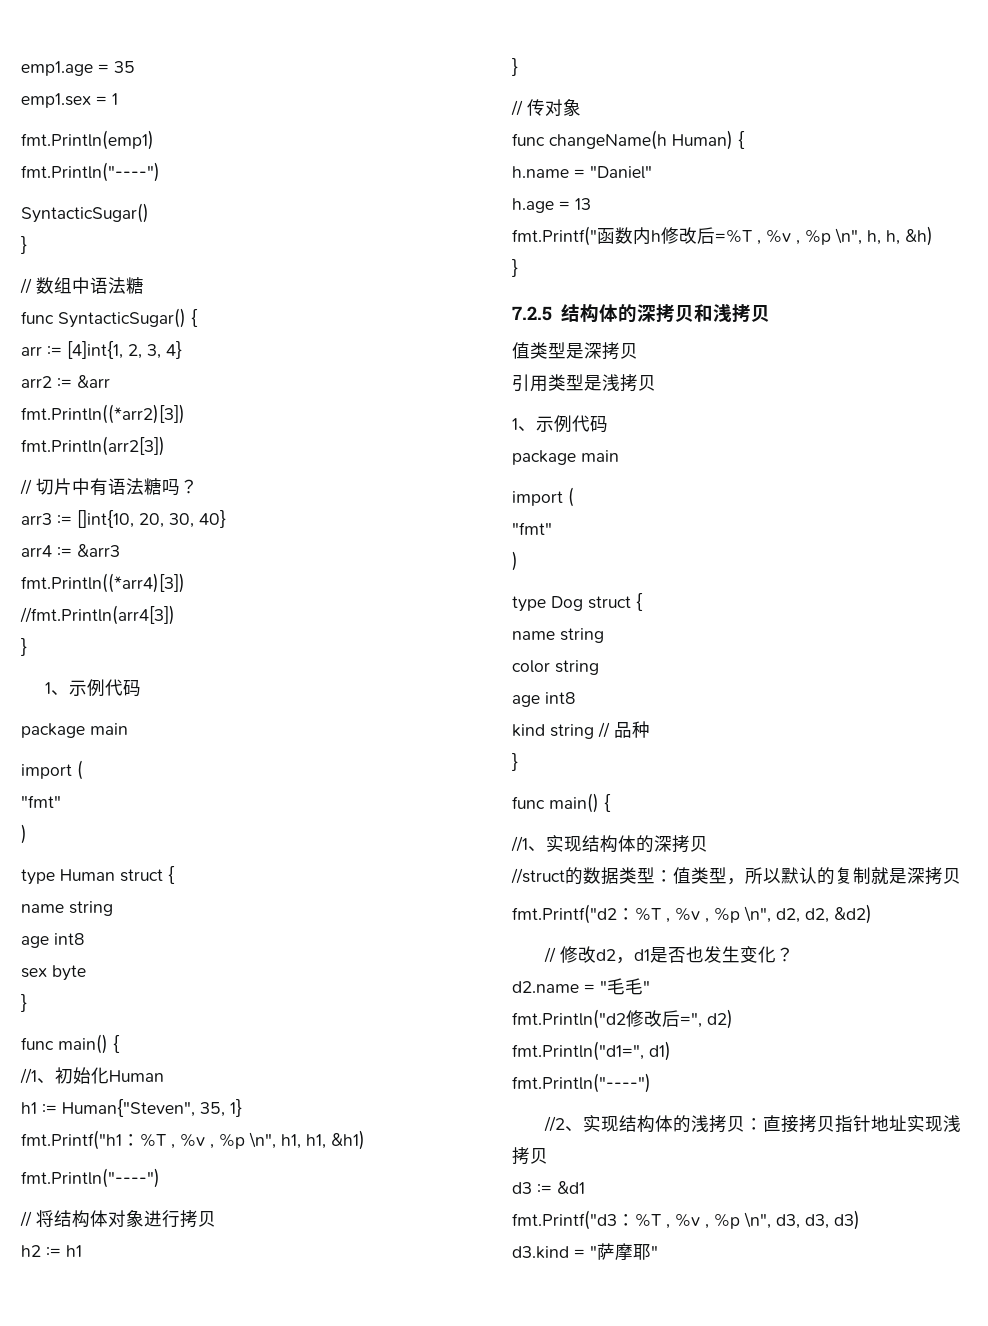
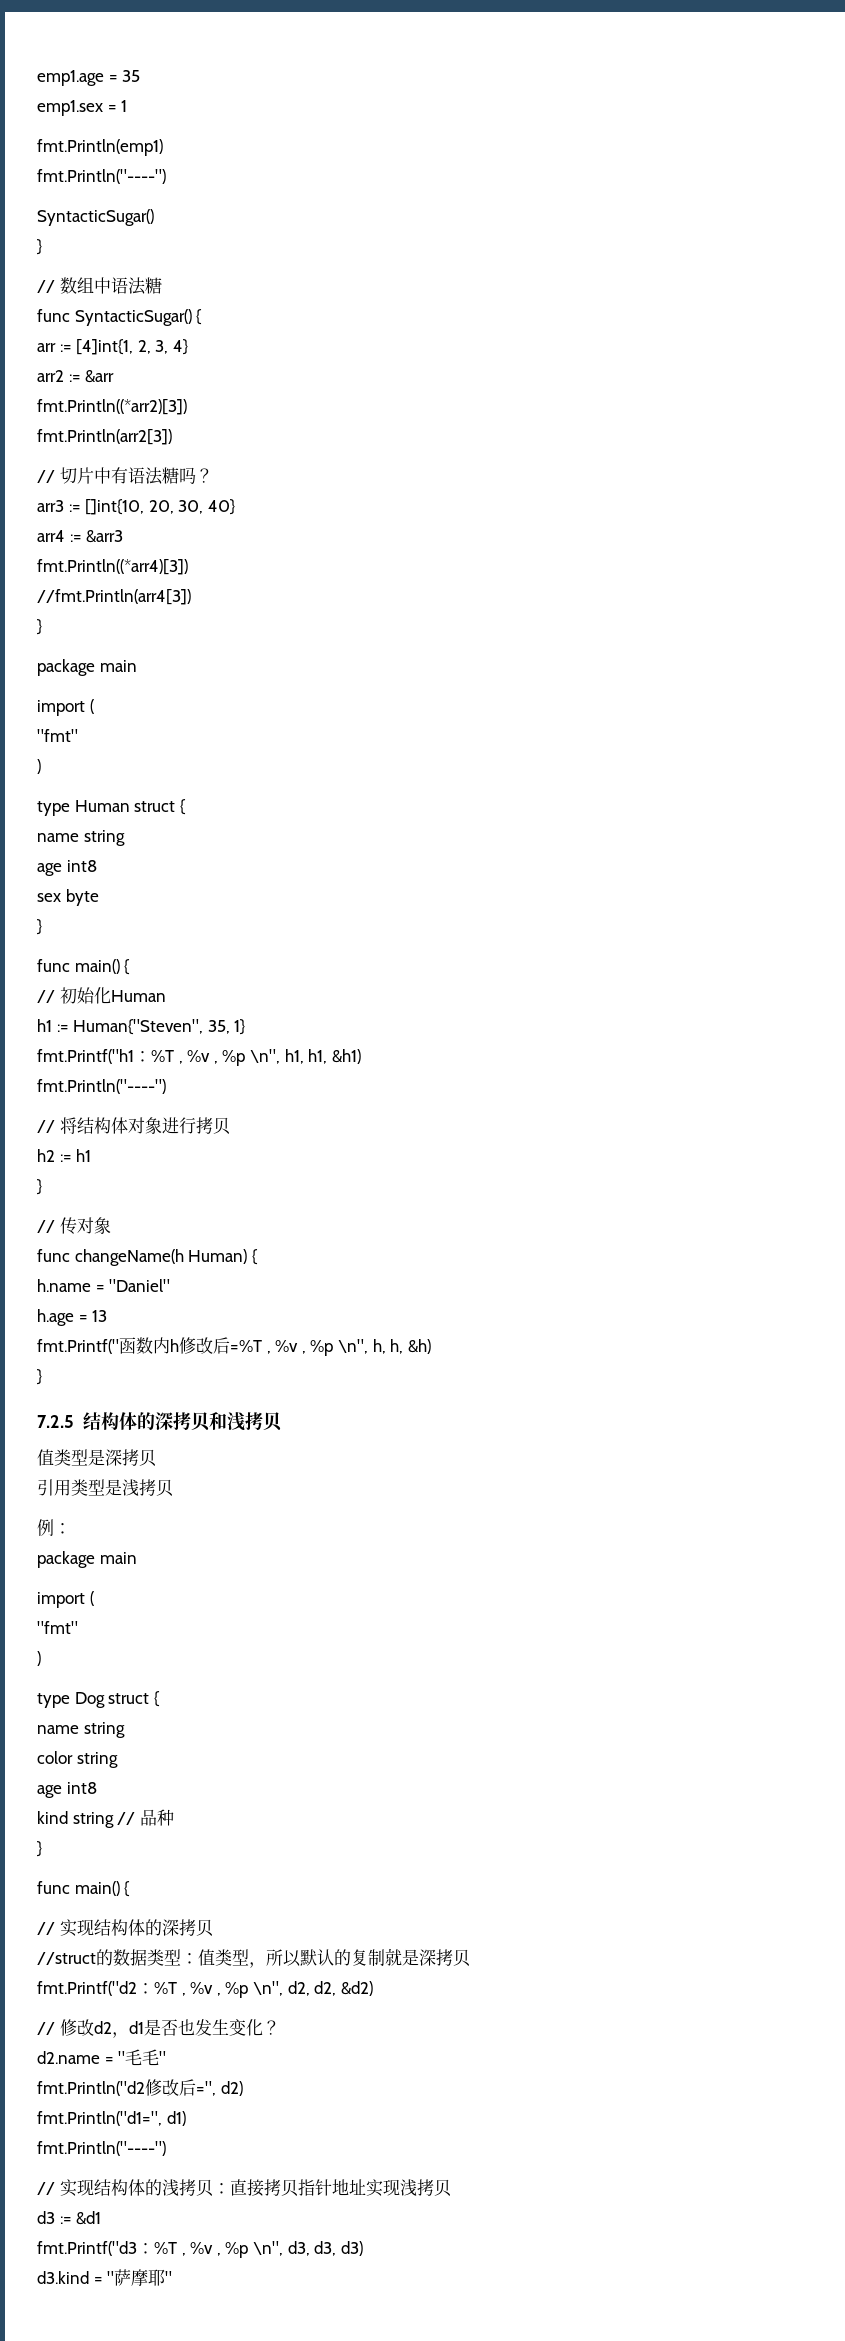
  //fmt.Println(arr4[3])
  }
- 1、示例代码
- //1、初始化Human
+ // 初始化Human
  引用类型是浅拷贝
- 1、示例代码
+ 例：
- //1、实现结构体的深拷贝
+ // 实现结构体的深拷贝
- //2、实现结构体的浅拷贝：直接拷贝指针地址实现浅拷贝
+ // 实现结构体的浅拷贝：直接拷贝指针地址实现浅拷贝

